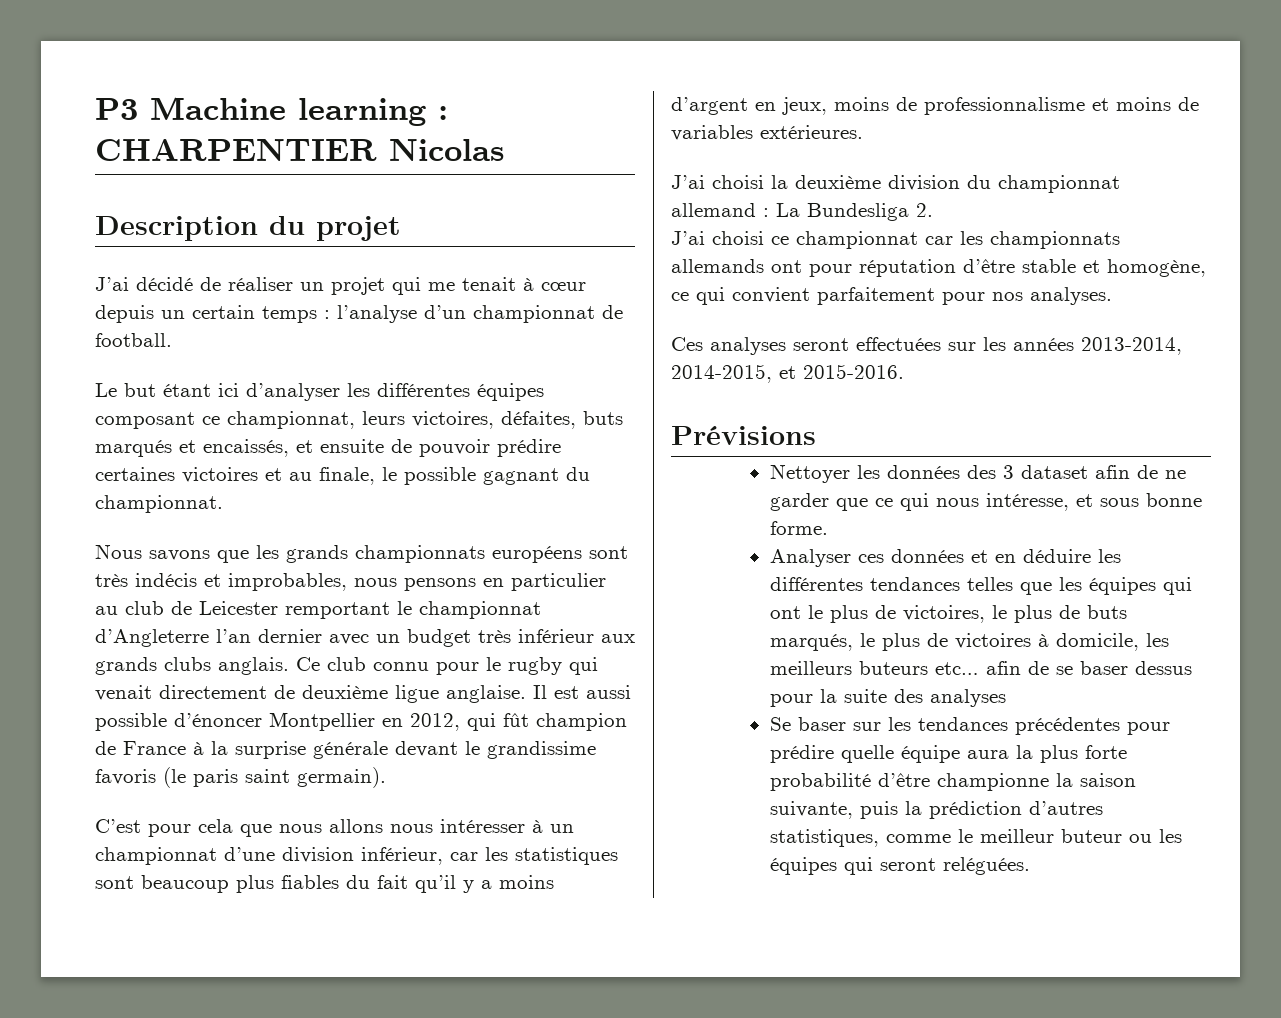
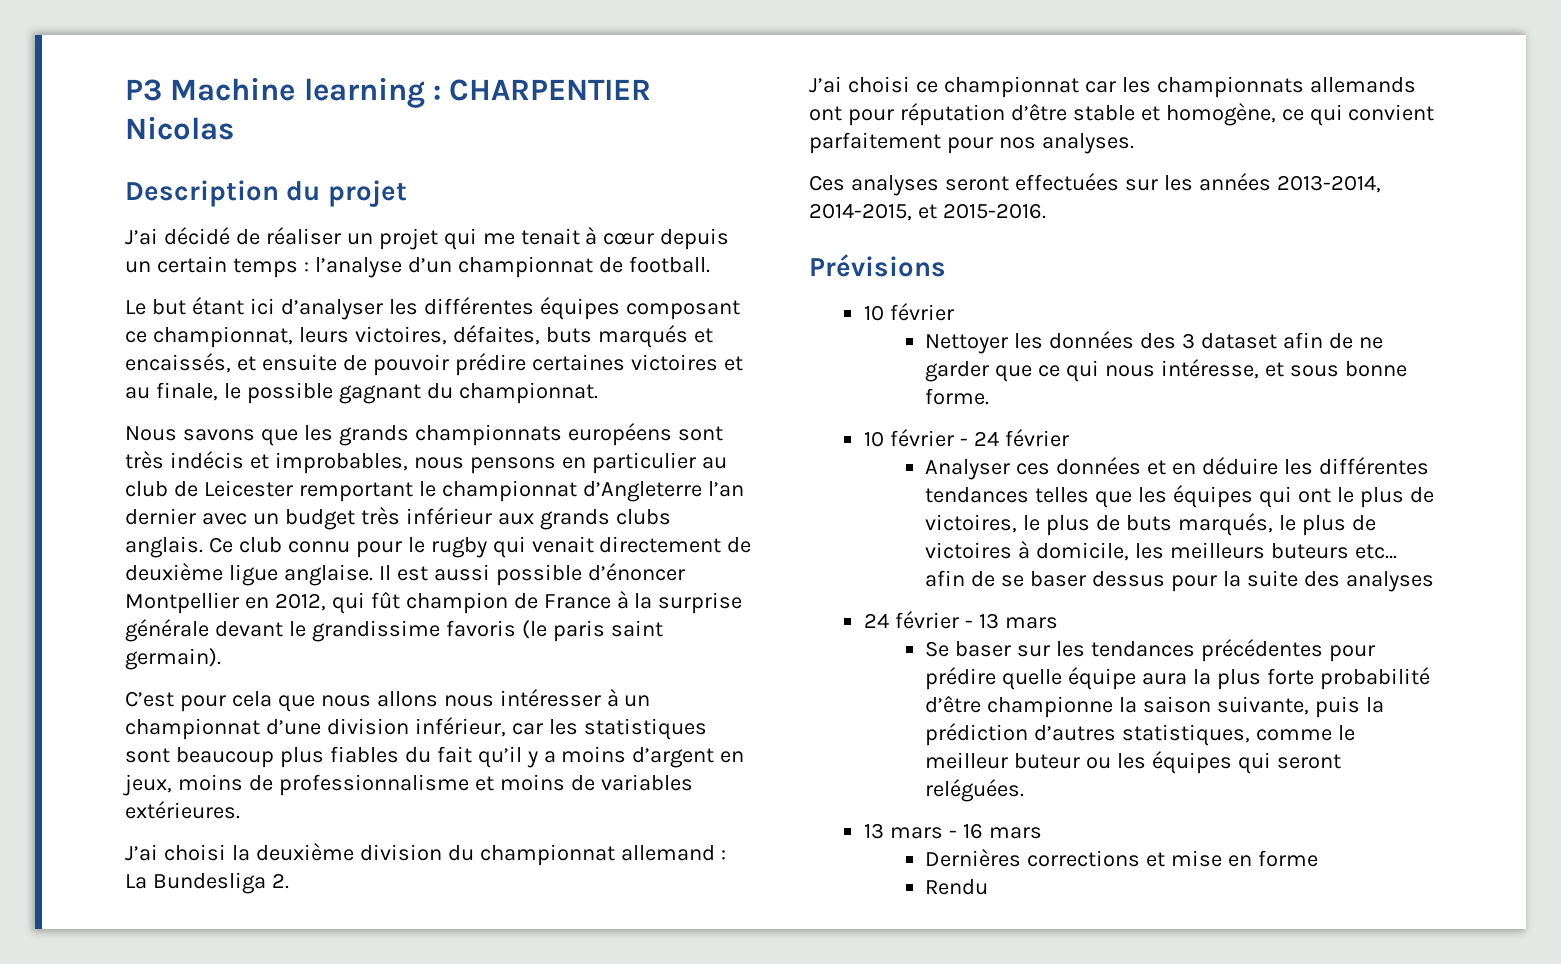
  Prévisions
+ 10 février
+ 10 février - 24 février
+ 24 février - 13 mars
+ 13 mars - 16 mars
+ Dernières corrections et mise en forme
+ Rendu

